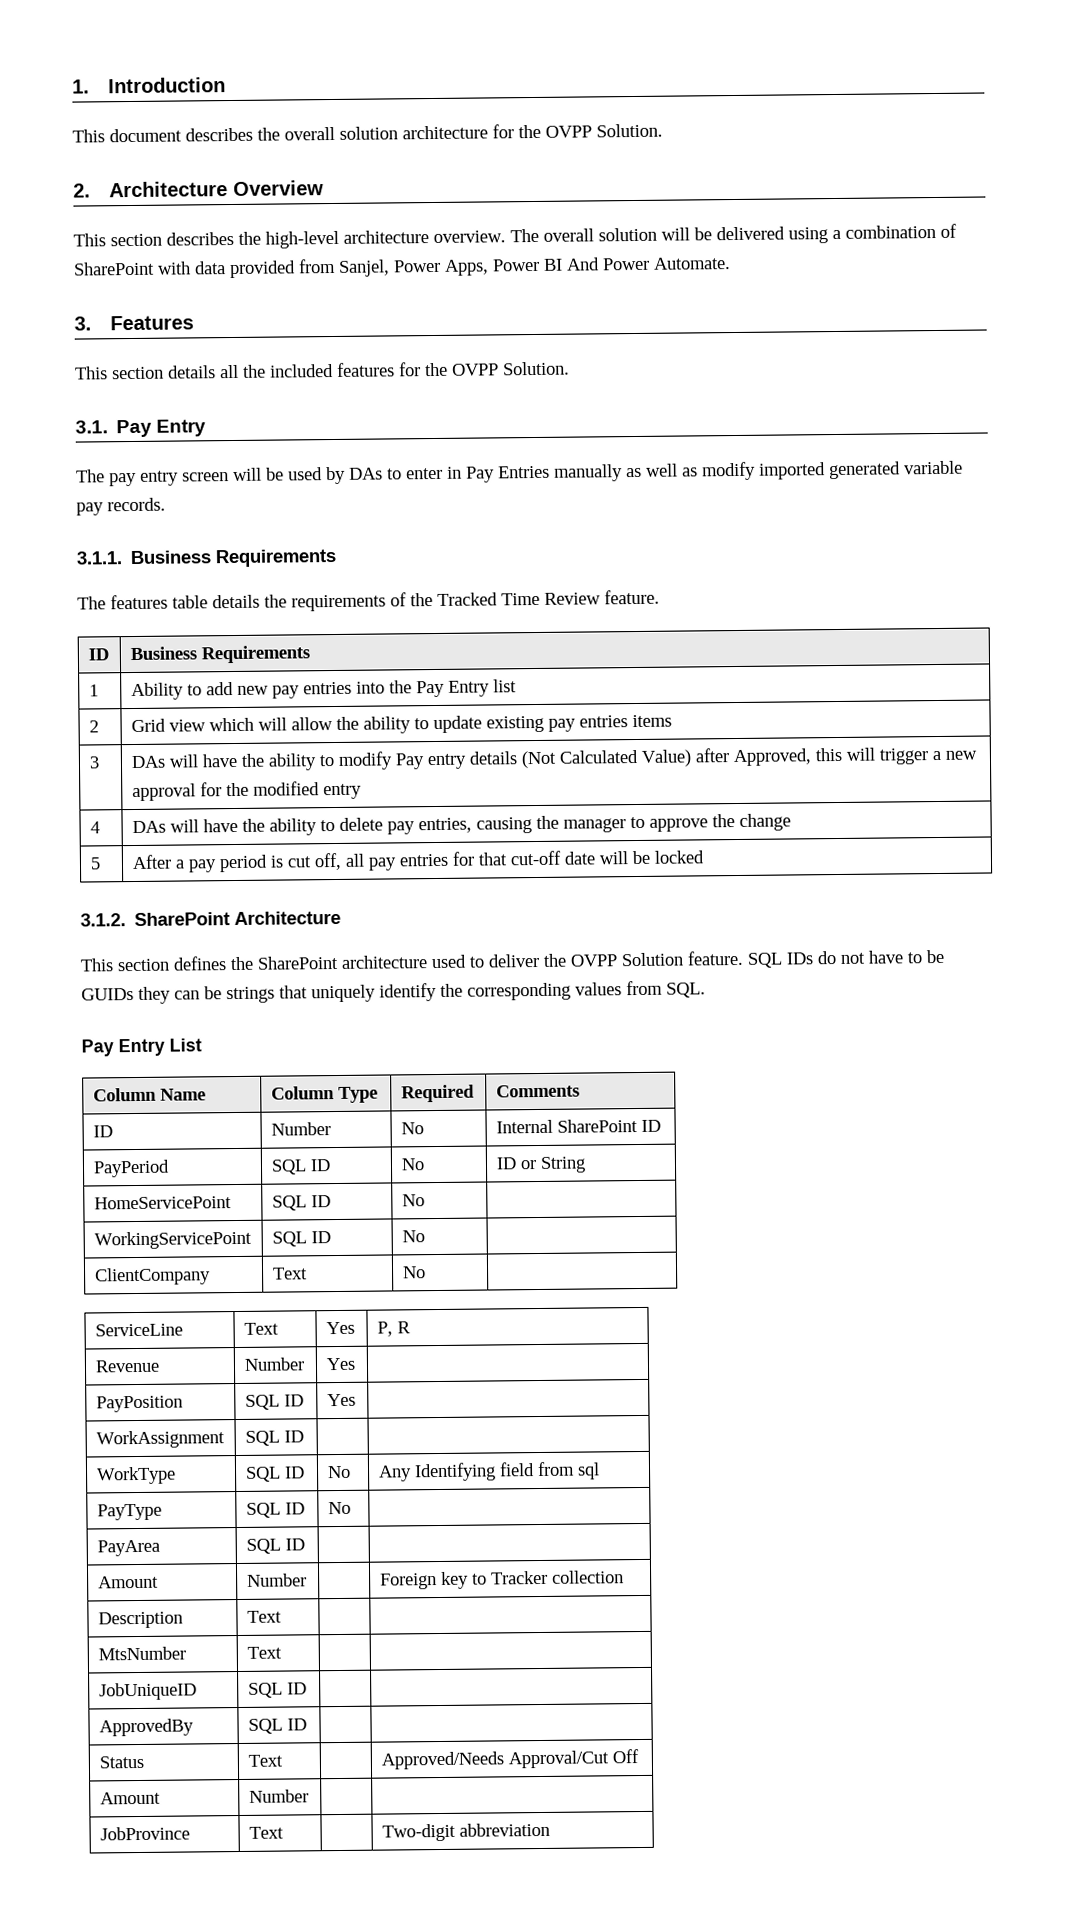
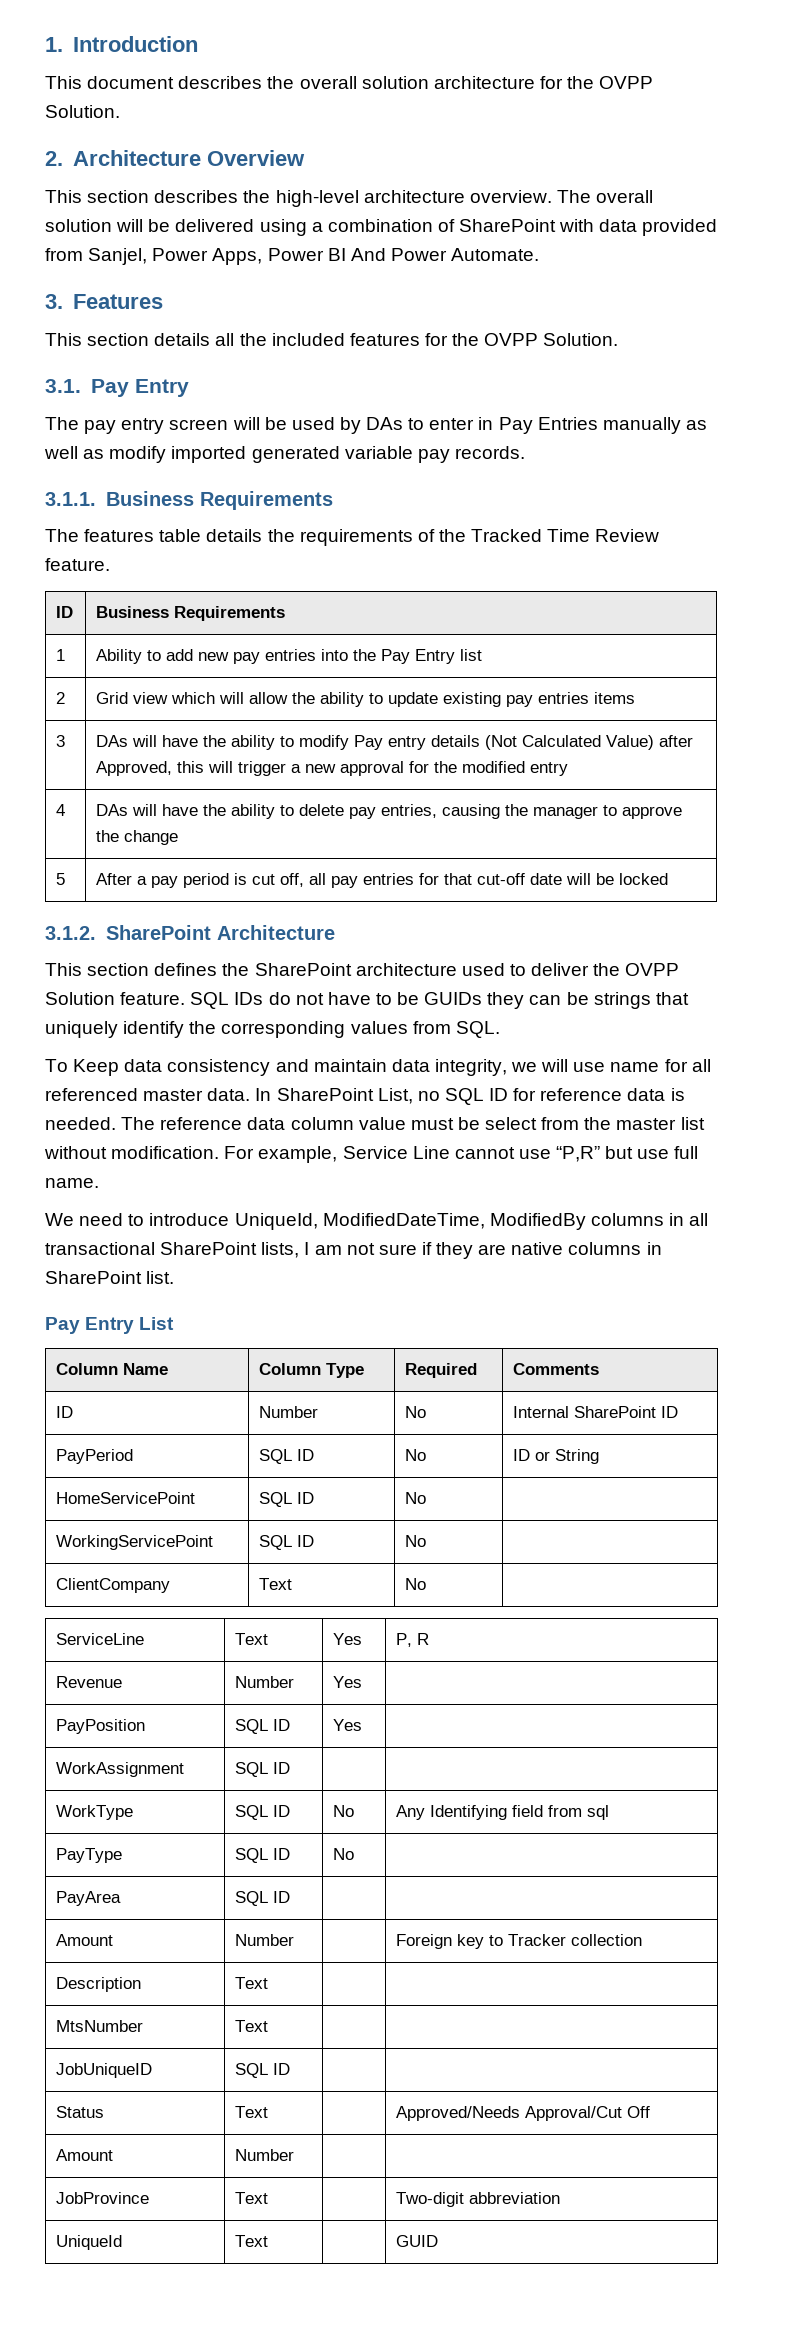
+ To Keep data consistency and maintain data integrity, we will use name for all referenced master data. In SharePoint List, no SQL ID for reference data is needed. The reference data column value must be select from the master list without modification. For example, Service Line cannot use “P,R” but use full name.
+ We need to introduce UniqueId, ModifiedDateTime, ModifiedBy columns in all transactional SharePoint lists, I am not sure if they are native columns in SharePoint list.
- ApprovedBy | SQL ID | |
+ UniqueId | Text | | GUID

